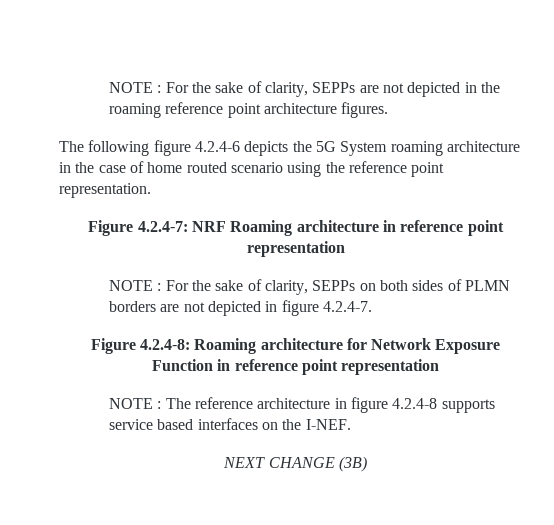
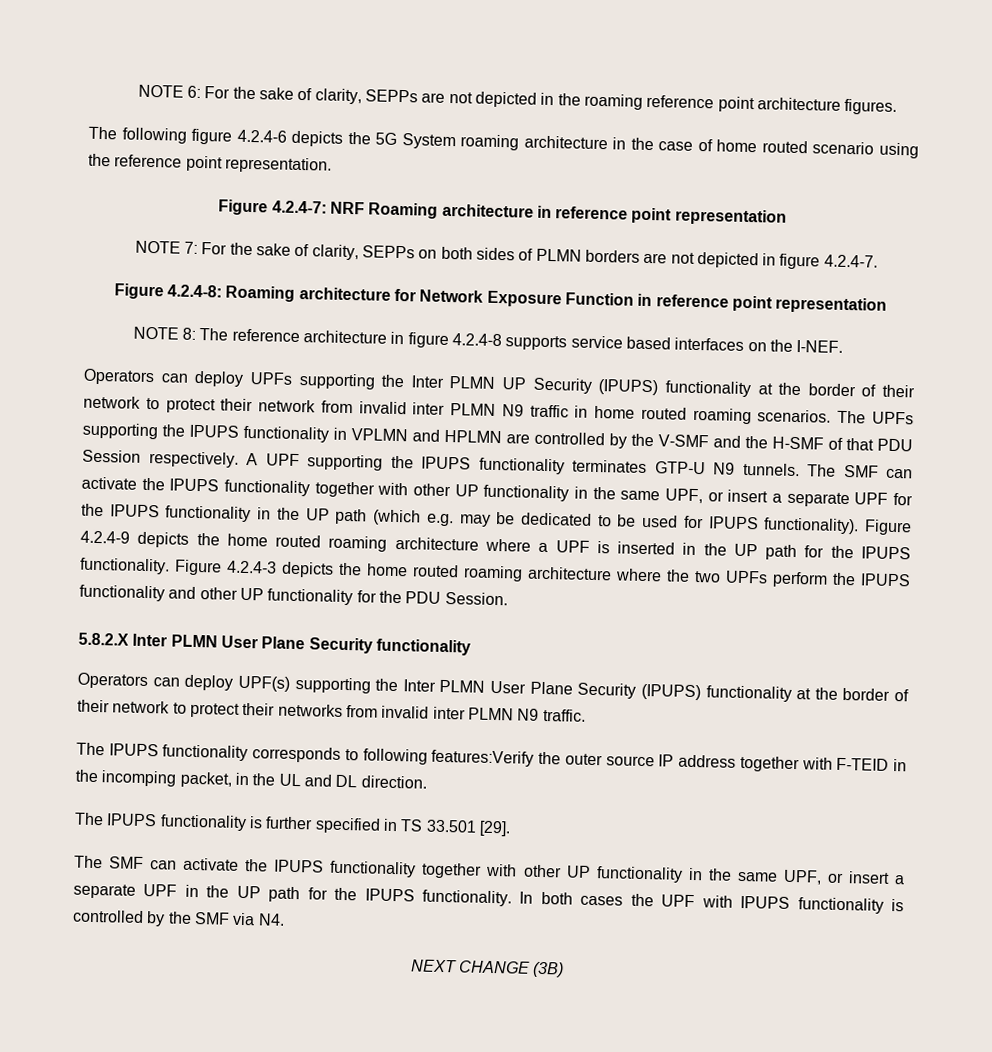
- NOTE : For the sake of clarity, SEPPs are not depicted in the roaming reference point architecture figures.
+ NOTE 6: For the sake of clarity, SEPPs are not depicted in the roaming reference point architecture figures.
- NOTE : For the sake of clarity, SEPPs on both sides of PLMN borders are not depicted in figure 4.2.4-7.
+ NOTE 7: For the sake of clarity, SEPPs on both sides of PLMN borders are not depicted in figure 4.2.4-7.
- NOTE : The reference architecture in figure 4.2.4-8 supports service based interfaces on the I-NEF.
+ NOTE 8: The reference architecture in figure 4.2.4-8 supports service based interfaces on the I-NEF.
+ Operators can deploy UPFs supporting the Inter PLMN UP Security (IPUPS) functionality at the border of their network to protect their network from invalid inter PLMN N9 traffic in home routed roaming scenarios. The UPFs supporting the IPUPS functionality in VPLMN and HPLMN are controlled by the V-SMF and the H-SMF of that PDU Session respectively. A UPF supporting the IPUPS functionality terminates GTP-U N9 tunnels. The SMF can activate the IPUPS functionality together with other UP functionality in the same UPF, or insert a separate UPF for the IPUPS functionality in the UP path (which e.g. may be dedicated to be used for IPUPS functionality). Figure 4.2.4-9 depicts the home routed roaming architecture where a UPF is inserted in the UP path for the IPUPS functionality. Figure 4.2.4-3 depicts the home routed roaming architecture where the two UPFs perform the IPUPS functionality and other UP functionality for the PDU Session.
+ 5.8.2.X Inter PLMN User Plane Security functionality
+ Operators can deploy UPF(s) supporting the Inter PLMN User Plane Security (IPUPS) functionality at the border of their network to protect their networks from invalid inter PLMN N9 traffic.
+ The IPUPS functionality corresponds to following features:Verify the outer source IP address together with F-TEID in the incomping packet, in the UL and DL direction.
+ The IPUPS functionality is further specified in TS 33.501 [29].
+ The SMF can activate the IPUPS functionality together with other UP functionality in the same UPF, or insert a separate UPF in the UP path for the IPUPS functionality. In both cases the UPF with IPUPS functionality is controlled by the SMF via N4.

